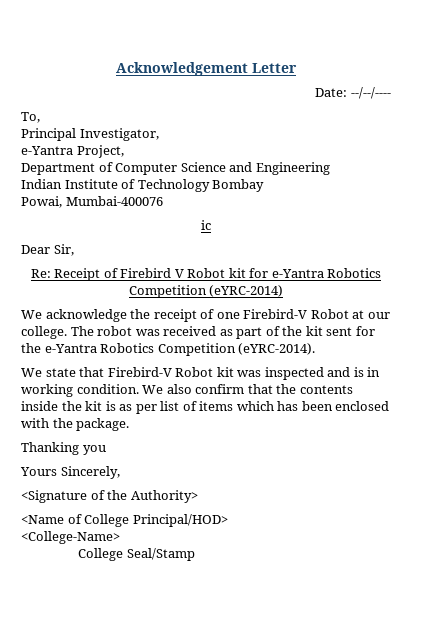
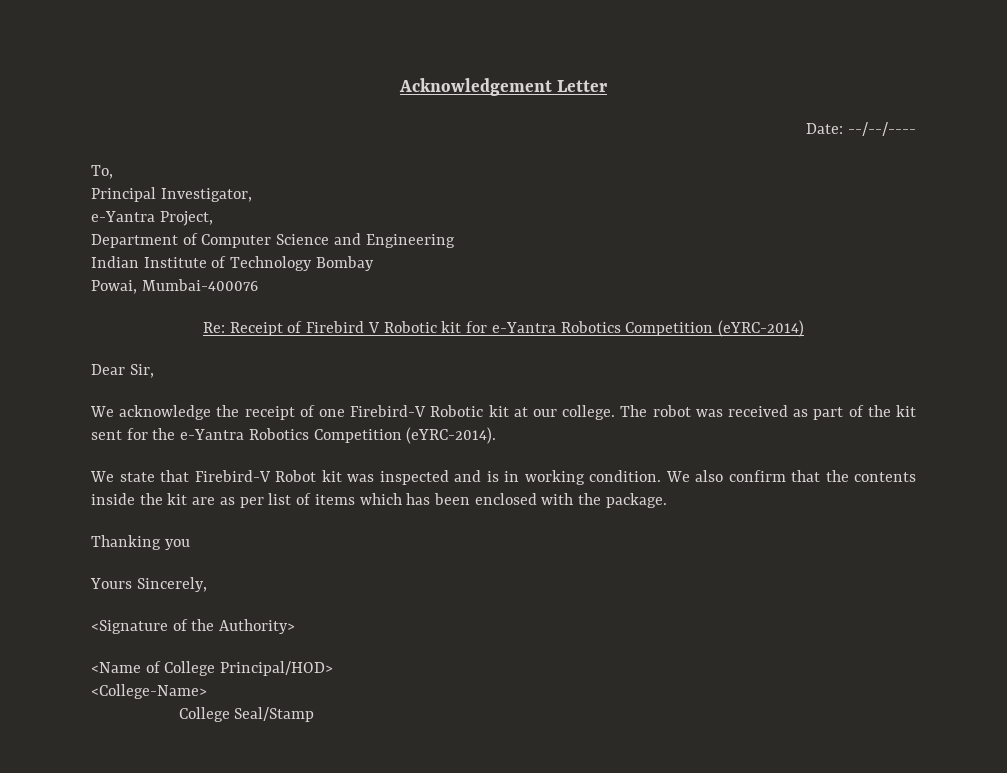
- ic
- Dear Sir,
- Re: Receipt of Firebird V Robot kit for e-Yantra Robotics Competition (eYRC-2014)
+ Re: Receipt of Firebird V Robotic kit for e-Yantra Robotics Competition (eYRC-2014)
+ Dear Sir,
- We acknowledge the receipt of one Firebird-V Robot at our college.
+ We acknowledge the receipt of one Firebird-V Robotic kit at our college.
- We also confirm that the contents inside the kit is as per list of items which has been enclosed with the package.
+ We also confirm that the contents inside the kit are as per list of items which has been enclosed with the package.

